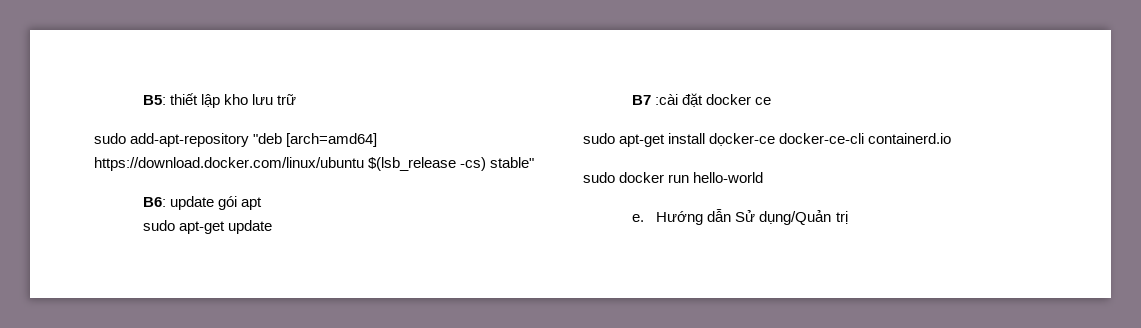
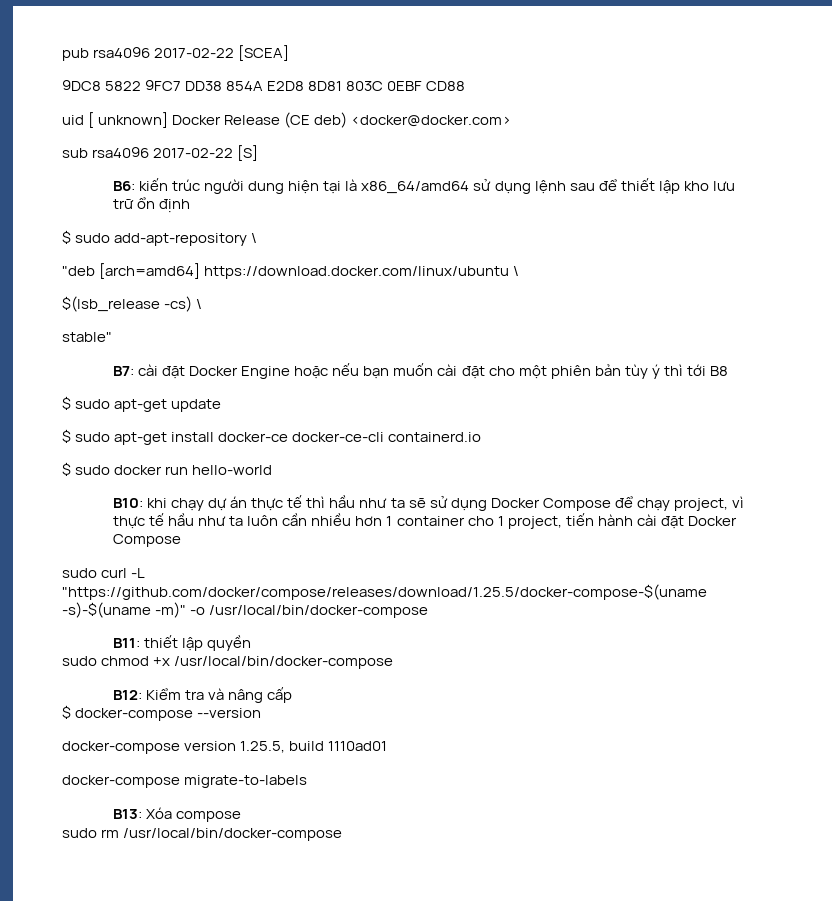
- B5: thiết lập kho lưu trữ
- sudo add-apt-repository "deb [arch=amd64] https://download.docker.com/linux/ubuntu $(lsb_release -cs) stable"
+ pub rsa4096 2017-02-22 [SCEA]
+ 9DC8 5822 9FC7 DD38 854A E2D8 8D81 803C 0EBF CD88
+ uid [ unknown] Docker Release (CE deb) <docker@docker.com>
+ sub rsa4096 2017-02-22 [S]
+ B6: kiến trúc người dung hiện tại là x86_64/amd64 sử dụng lệnh sau để thiết lập kho lưu trữ ổn định
+ $ sudo add-apt-repository \
+ "deb [arch=amd64] https://download.docker.com/linux/ubuntu \
+ $(lsb_release -cs) \
+ stable"
- B6: update gói apt
- sudo apt-get update
- B7 :cài đặt docker ce
- sudo apt-get install dọcker-ce docker-ce-cli containerd.io
+ B7: cài đặt Docker Engine hoặc nếu bạn muốn cài đặt cho một phiên bản tùy ý thì tới B8
+ $ sudo apt-get update
+ $ sudo apt-get install docker-ce docker-ce-cli containerd.io
- sudo docker run hello-world
+ $ sudo docker run hello-world
- e. Hướng dẫn Sử dụng/Quản trị
+ B10: khi chạy dự án thực tế thì hầu như ta sẽ sử dụng Docker Compose để chạy project, vì thực tế hầu như ta luôn cần nhiều hơn 1 container cho 1 project, tiến hành cài đặt Docker Compose
+ sudo curl -L "https://github.com/docker/compose/releases/download/1.25.5/docker-compose-$(uname -s)-$(uname -m)" -o /usr/local/bin/docker-compose
+ B11: thiết lập quyền
+ sudo chmod +x /usr/local/bin/docker-compose
+ B12: Kiểm tra và nâng cấp
+ $ docker-compose --version
+ docker-compose version 1.25.5, build 1110ad01
+ docker-compose migrate-to-labels
+ B13: Xóa compose
+ sudo rm /usr/local/bin/docker-compose

